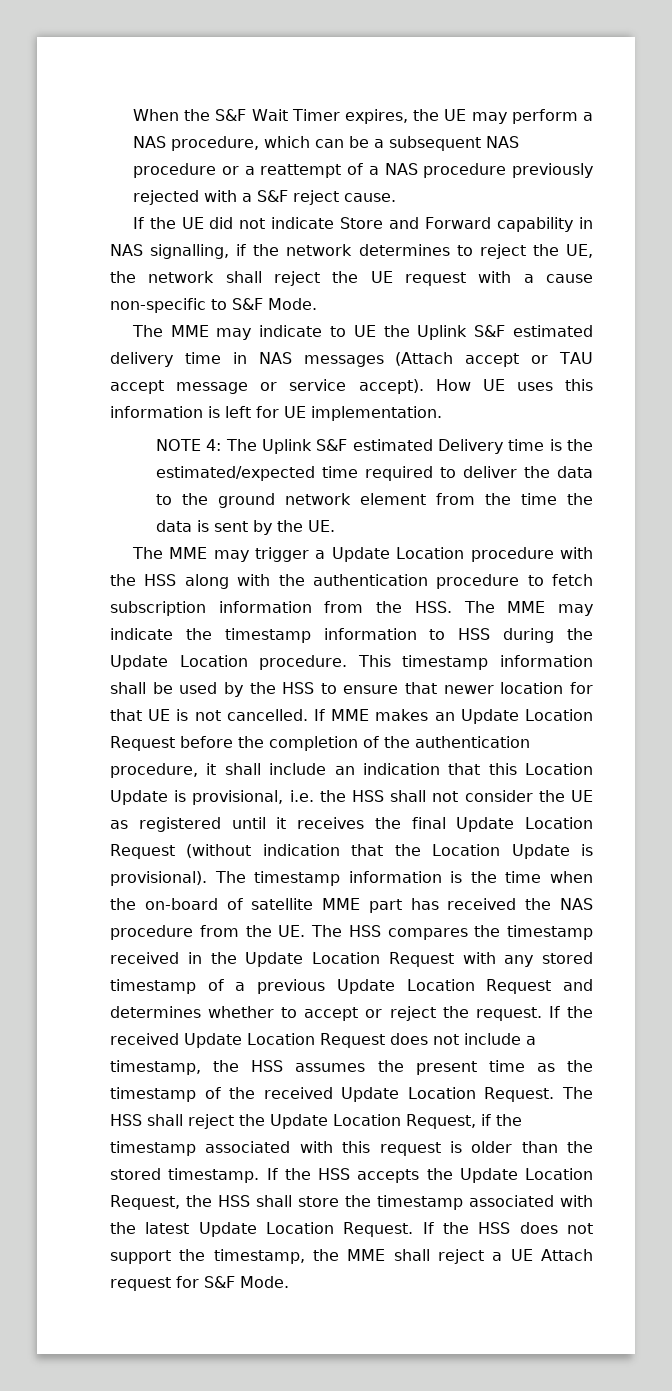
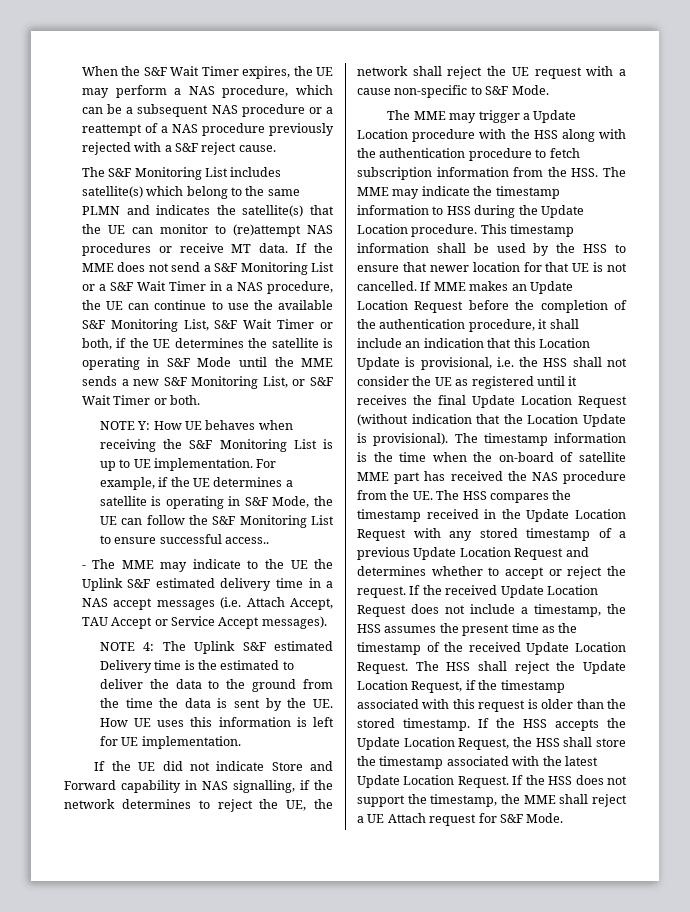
+ The S&F Monitoring List includes satellite(s) which belong to the same PLMN and indicates the satellite(s) that the UE can monitor to (re)attempt NAS procedures or receive MT data. If the MME does not send a S&F Monitoring List or a S&F Wait Timer in a NAS procedure, the UE can continue to use the available S&F Monitoring List, S&F Wait Timer or both, if the UE determines the satellite is operating in S&F Mode until the MME sends a new S&F Monitoring List, or S&F Wait Timer or both.
+ NOTE Y: How UE behaves when receiving the S&F Monitoring List is up to UE implementation. For example, if the UE determines a satellite is operating in S&F Mode, the UE can follow the S&F Monitoring List to ensure successful access..
+ - The MME may indicate to the UE the Uplink S&F estimated delivery time in a NAS accept messages (i.e. Attach Accept, TAU Accept or Service Accept messages).
+ NOTE 4: The Uplink S&F estimated Delivery time is the estimated to deliver the data to the ground from the time the data is sent by the UE. How UE uses this information is left for UE implementation.
- The MME may indicate to UE the Uplink S&F estimated delivery time in NAS messages (Attach accept or TAU accept message or service accept). How UE uses this information is left for UE implementation.
- NOTE 4: The Uplink S&F estimated Delivery time is the estimated/expected time required to deliver the data to the ground network element from the time the data is sent by the UE.

